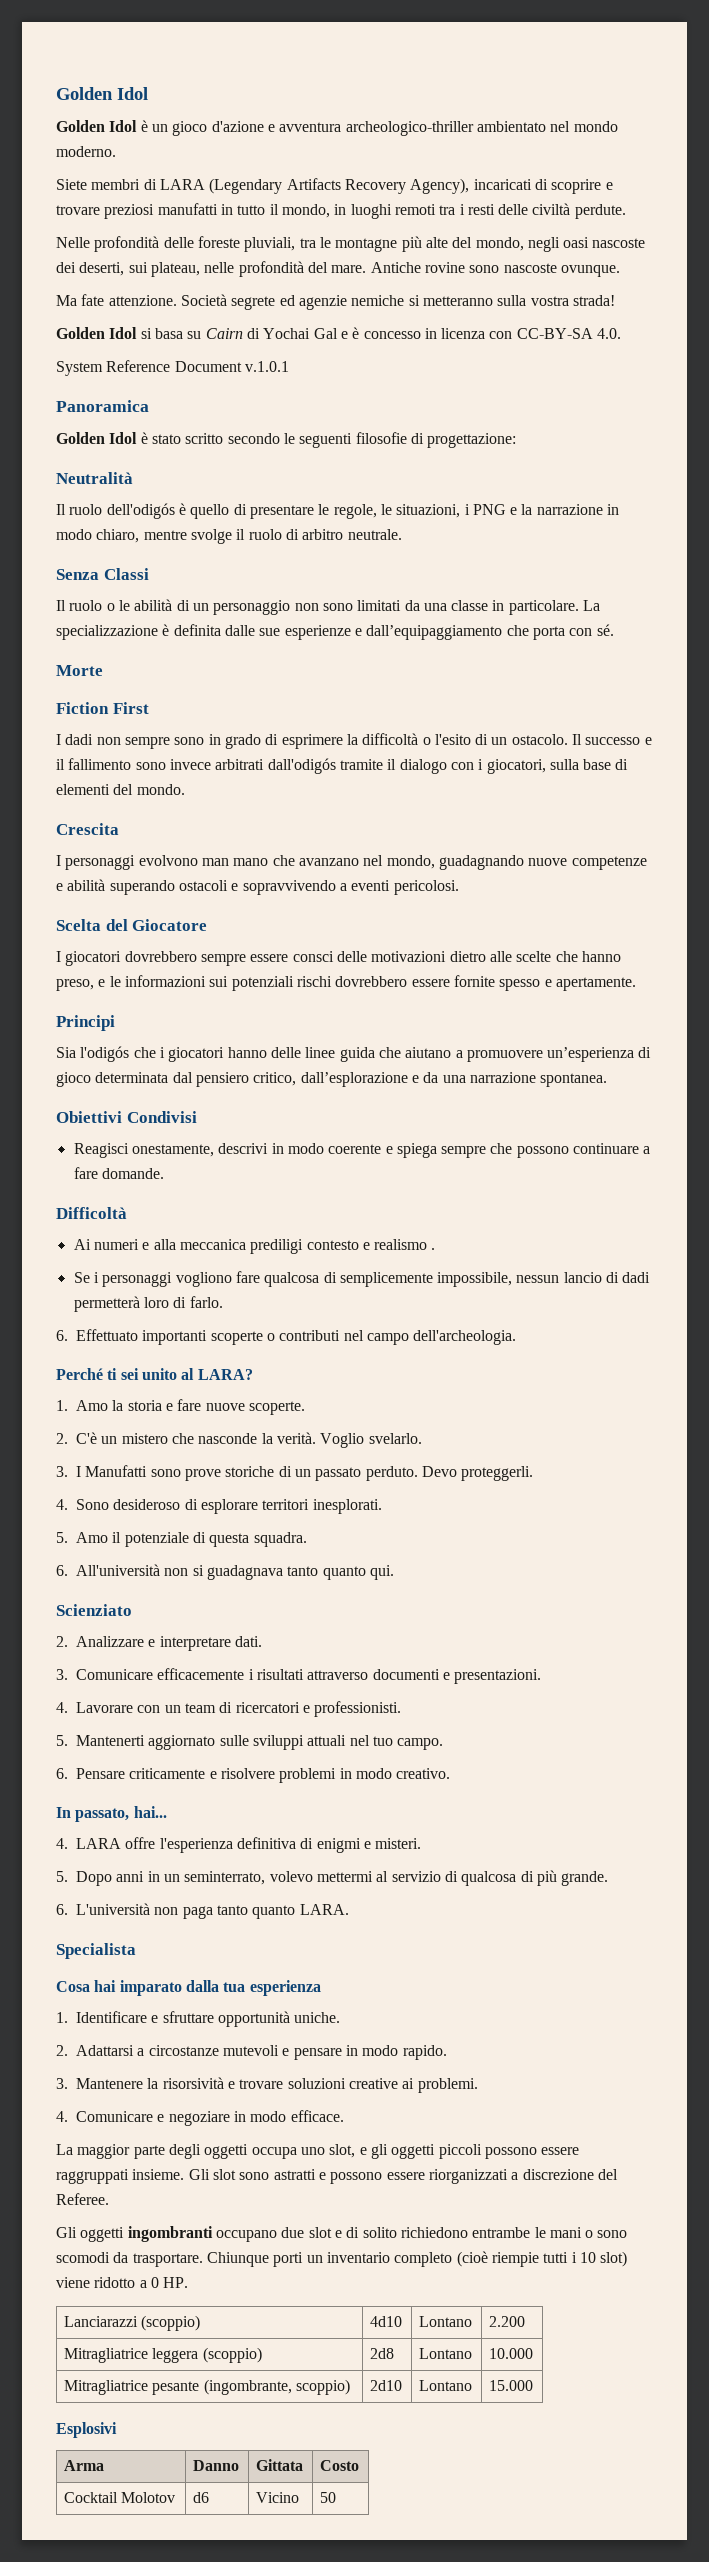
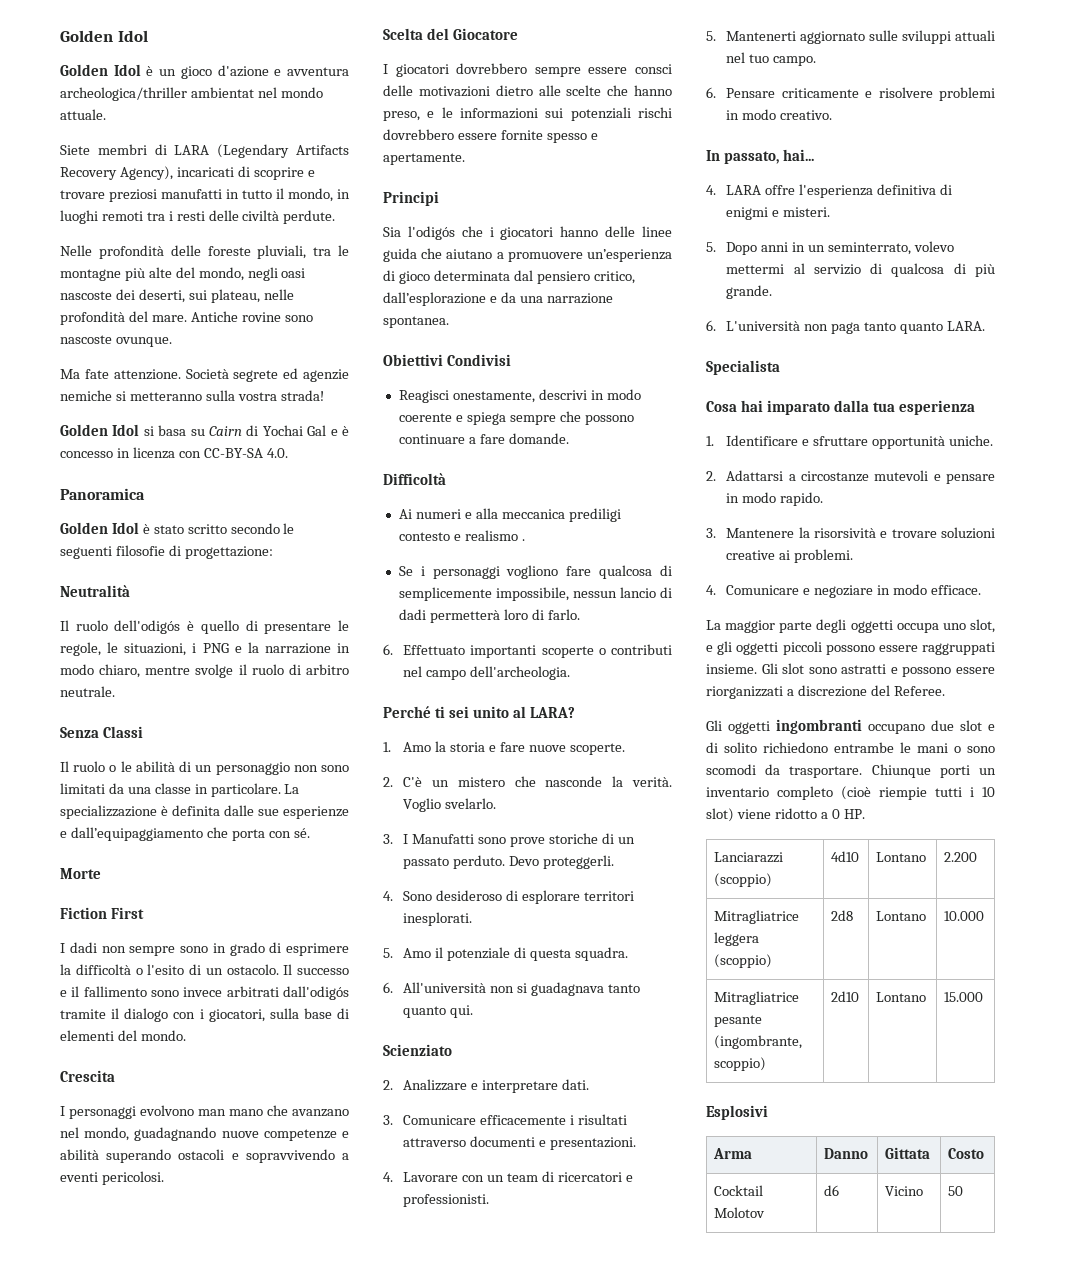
- Golden Idol è un gioco d'azione e avventura archeologico-thriller ambientato nel mondo moderno.
+ Golden Idol è un gioco d'azione e avventura archeologica/thriller ambientat nel mondo attuale.
- System Reference Document v.1.0.1

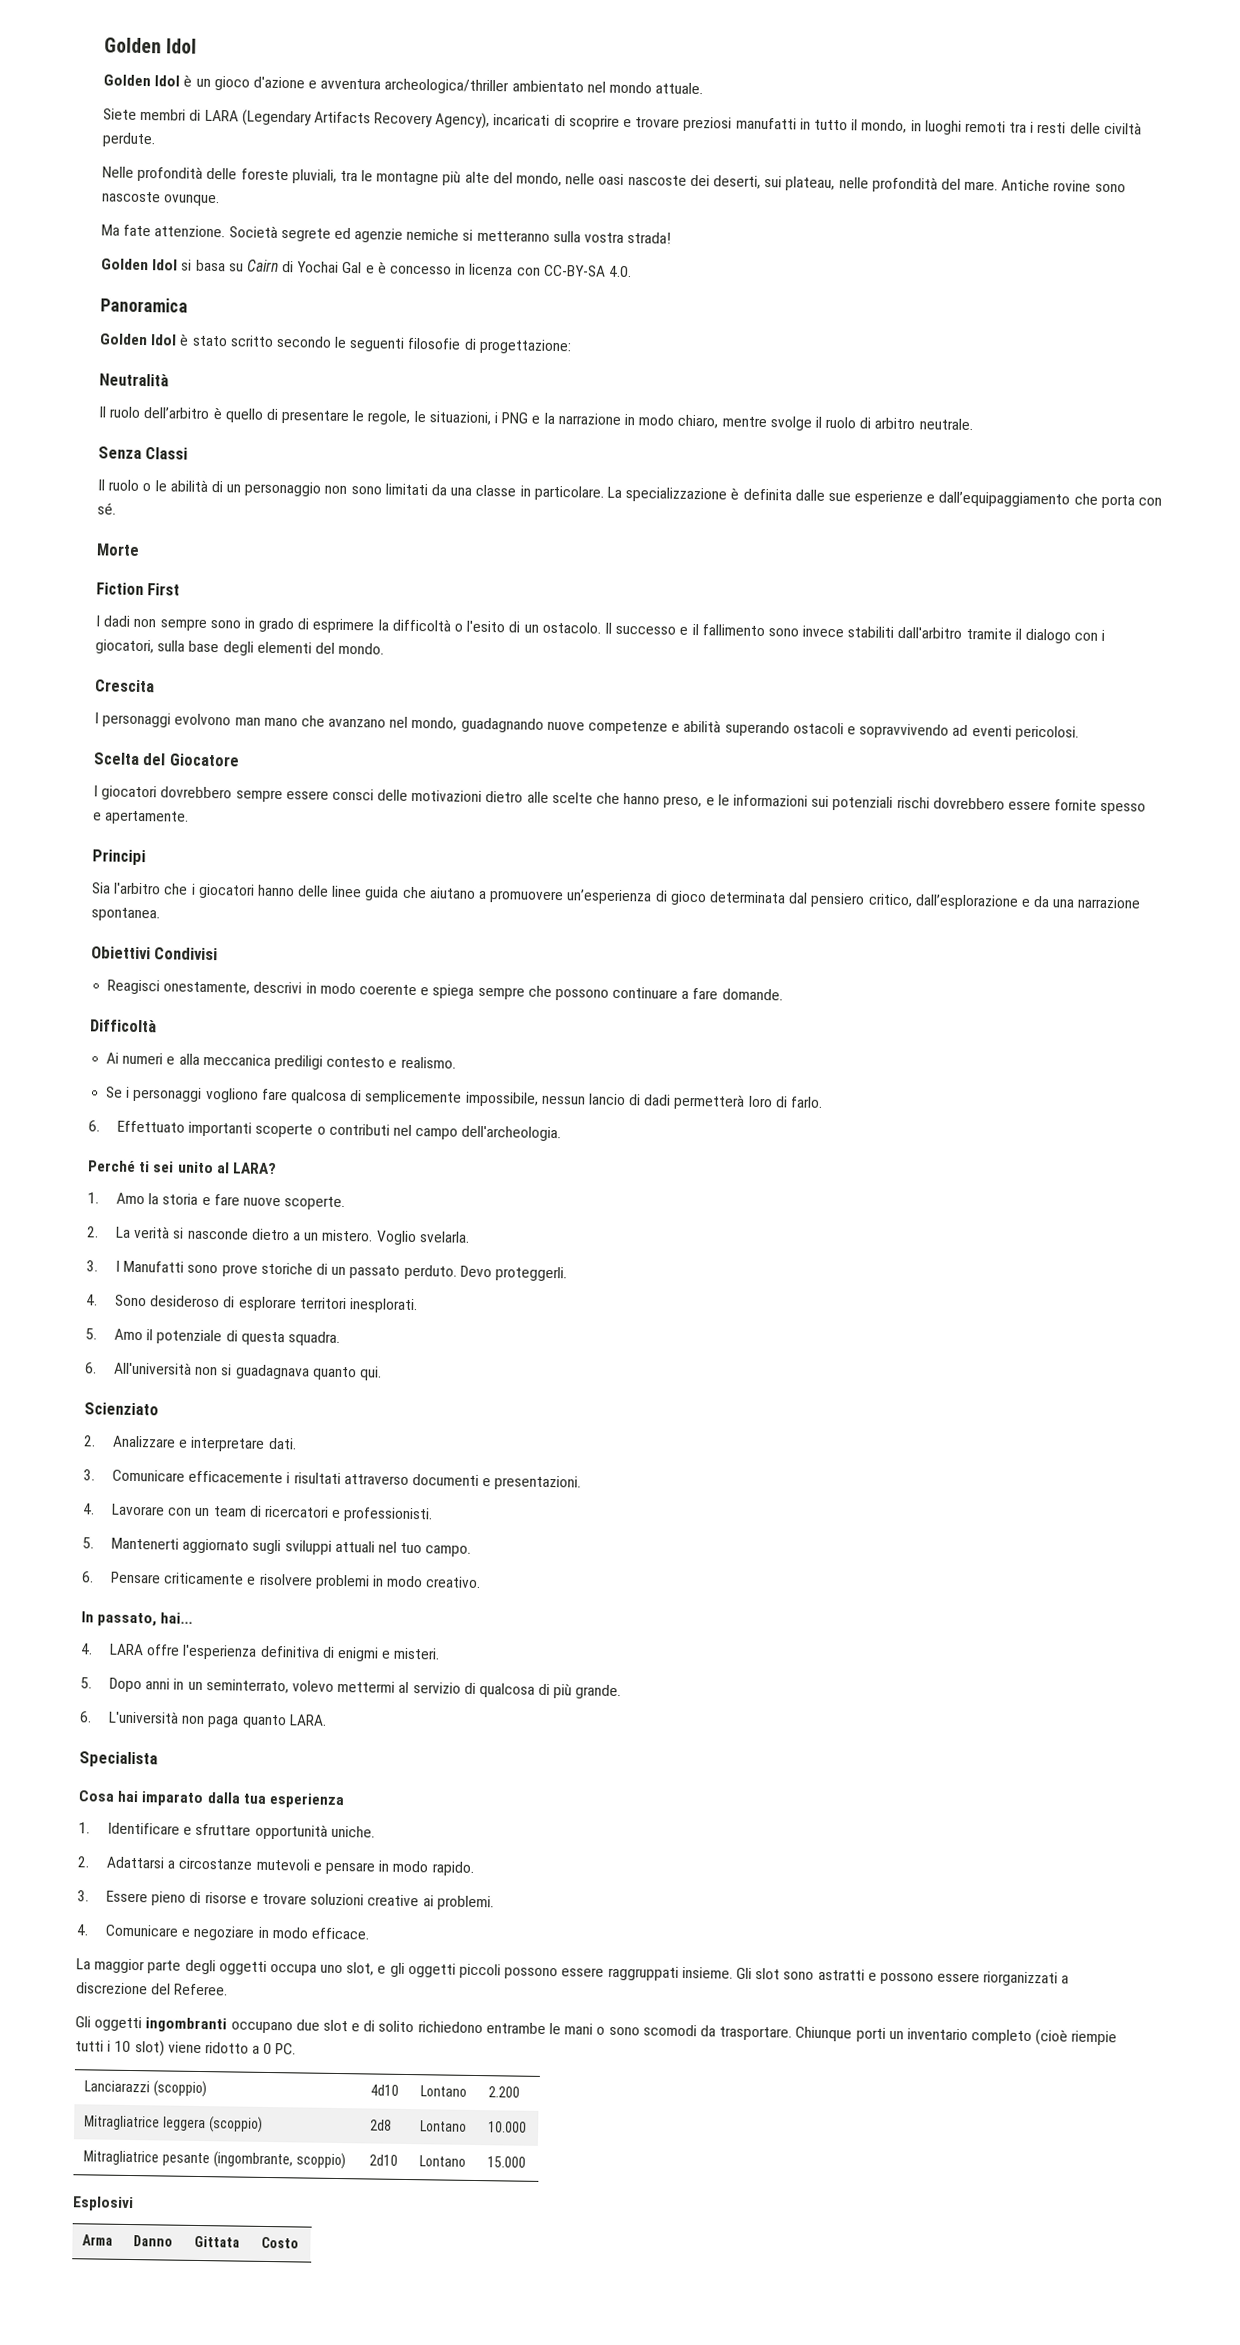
- Golden Idol è un gioco d'azione e avventura archeologica/thriller ambientat nel mondo attuale.
+ Golden Idol è un gioco d'azione e avventura archeologica/thriller ambientato nel mondo attuale.
- Nelle profondità delle foreste pluviali, tra le montagne più alte del mondo, negli oasi nascoste dei deserti, sui plateau, nelle profondità del mare.
+ Nelle profondità delle foreste pluviali, tra le montagne più alte del mondo, nelle oasi nascoste dei deserti, sui plateau, nelle profondità del mare.
- Il ruolo dell'odigós è quello di presentare le regole, le situazioni, i PNG e la narrazione in modo chiaro, mentre svolge il ruolo di arbitro neutrale.
+ Il ruolo dell’arbitro è quello di presentare le regole, le situazioni, i PNG e la narrazione in modo chiaro, mentre svolge il ruolo di arbitro neutrale.
- Il successo e il fallimento sono invece arbitrati dall'odigós tramite il dialogo con i giocatori, sulla base di elementi del mondo.
+ Il successo e il fallimento sono invece stabiliti dall'arbitro tramite il dialogo con i giocatori, sulla base degli elementi del mondo.
- I personaggi evolvono man mano che avanzano nel mondo, guadagnando nuove competenze e abilità superando ostacoli e sopravvivendo a eventi pericolosi.
+ I personaggi evolvono man mano che avanzano nel mondo, guadagnando nuove competenze e abilità superando ostacoli e sopravvivendo ad eventi pericolosi.
- Sia l'odigós che i giocatori hanno delle linee guida che aiutano a promuovere un’esperienza di gioco determinata dal pensiero critico, dall’esplorazione e da una narrazione spontanea.
+ Sia l'arbitro che i giocatori hanno delle linee guida che aiutano a promuovere un’esperienza di gioco determinata dal pensiero critico, dall’esplorazione e da una narrazione spontanea.
- Ai numeri e alla meccanica prediligi contesto e realismo .
+ Ai numeri e alla meccanica prediligi contesto e realismo.
- 2. C'è un mistero che nasconde la verità. Voglio svelarlo.
+ 2. La verità si nasconde dietro a un mistero. Voglio svelarla.
- 6. All'università non si guadagnava tanto quanto qui.
+ 6. All'università non si guadagnava quanto qui.
- 5. Mantenerti aggiornato sulle sviluppi attuali nel tuo campo.
+ 5. Mantenerti aggiornato sugli sviluppi attuali nel tuo campo.
- 6. L'università non paga tanto quanto LARA.
+ 6. L'università non paga quanto LARA.
- 3. Mantenere la risorsività e trovare soluzioni creative ai problemi.
+ 3. Essere pieno di risorse e trovare soluzioni creative ai problemi.
- Chiunque porti un inventario completo (cioè riempie tutti i 10 slot) viene ridotto a 0 HP.
+ Chiunque porti un inventario completo (cioè riempie tutti i 10 slot) viene ridotto a 0 PC.
- Cocktail Molotov | d6 | Vicino | 50

